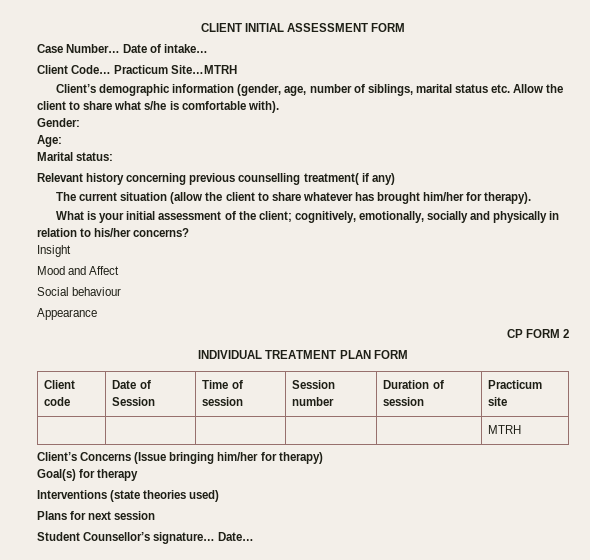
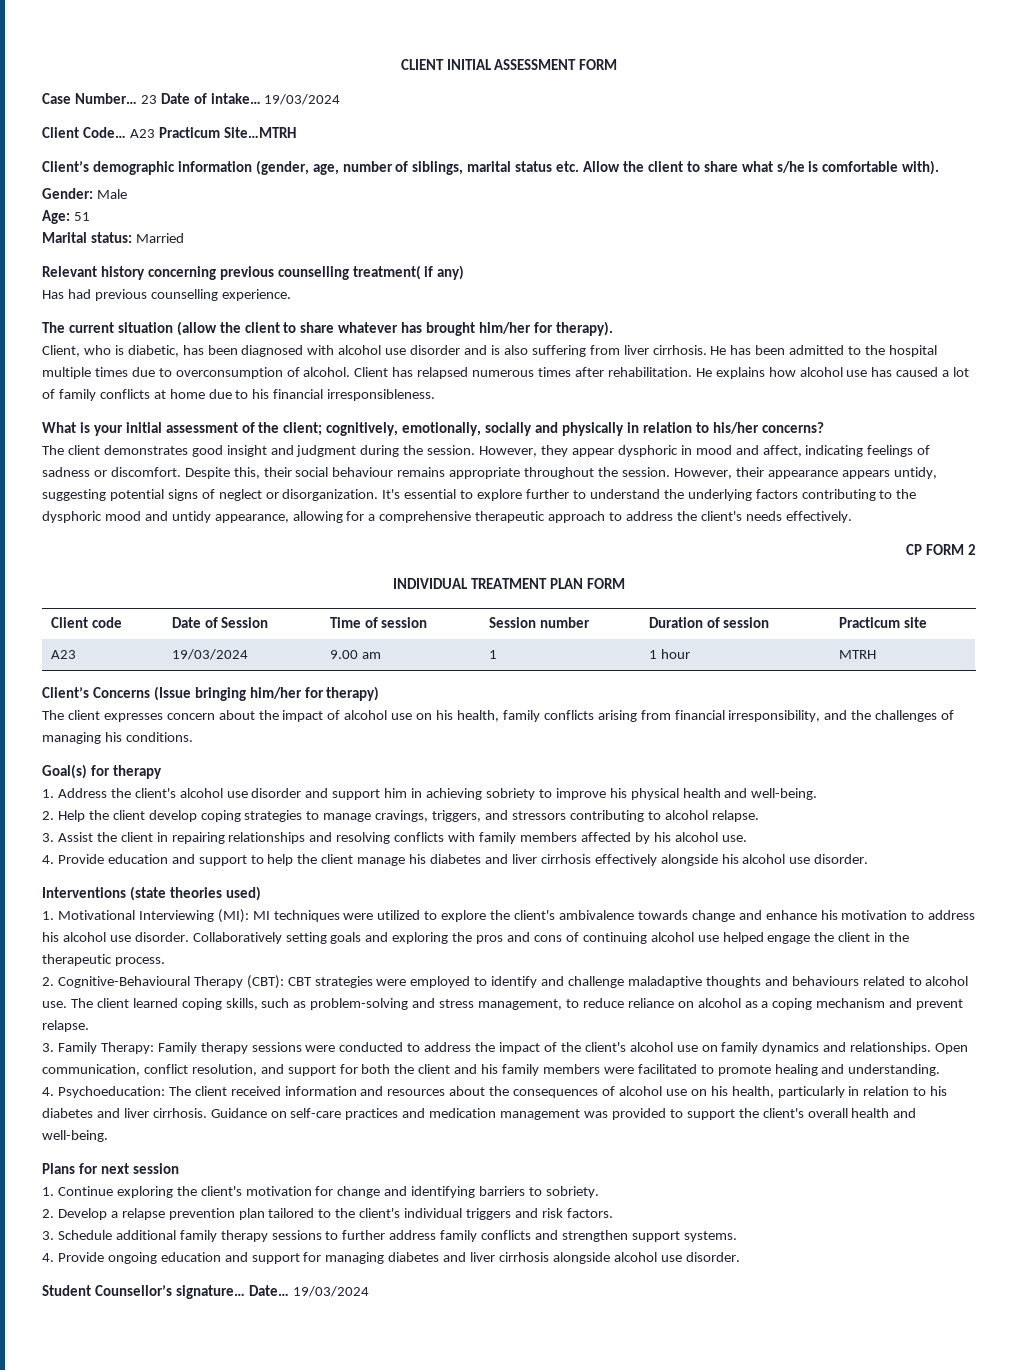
- Date of intake…
+ 23 Date of intake… 19/03/2024
- Practicum Site…MTRH
+ A23 Practicum Site…MTRH
- Gender:
+ Gender: Male
- Age:
+ Age: 51
- Marital status:
+ Marital status: Married
+ Has had previous counselling experience.
+ Client, who is diabetic, has been diagnosed with alcohol use disorder and is also suffering from liver cirrhosis. He has been admitted to the hospital multiple times due to overconsumption of alcohol. Client has relapsed numerous times after rehabilitation. He explains how alcohol use has caused a lot of family conflicts at home due to his financial irresponsibleness.
- Insight
- Mood and Affect
- Social behaviour
- Appearance
+ The client demonstrates good insight and judgment during the session. However, they appear dysphoric in mood and affect, indicating feelings of sadness or discomfort. Despite this, their social behaviour remains appropriate throughout the session. However, their appearance appears untidy, suggesting potential signs of neglect or disorganization. It's essential to explore further to understand the underlying factors contributing to the dysphoric mood and untidy appearance, allowing for a comprehensive therapeutic approach to address the client's needs effectively.
- | | | | | MTRH
+ A23 | 19/03/2024 | 9.00 am | 1 | 1 hour | MTRH
+ The client expresses concern about the impact of alcohol use on his health, family conflicts arising from financial irresponsibility, and the challenges of managing his conditions.
  Goal(s) for therapy
+ 1. Address the client's alcohol use disorder and support him in achieving sobriety to improve his physical health and well-being.
+ 2. Help the client develop coping strategies to manage cravings, triggers, and stressors contributing to alcohol relapse.
+ 3. Assist the client in repairing relationships and resolving conflicts with family members affected by his alcohol use.
+ 4. Provide education and support to help the client manage his diabetes and liver cirrhosis effectively alongside his alcohol use disorder.
  Interventions (state theories used)
+ 1. Motivational Interviewing (MI): MI techniques were utilized to explore the client's ambivalence towards change and enhance his motivation to address his alcohol use disorder. Collaboratively setting goals and exploring the pros and cons of continuing alcohol use helped engage the client in the therapeutic process.
+ 2. Cognitive-Behavioural Therapy (CBT): CBT strategies were employed to identify and challenge maladaptive thoughts and behaviours related to alcohol use. The client learned coping skills, such as problem-solving and stress management, to reduce reliance on alcohol as a coping mechanism and prevent relapse.
+ 3. Family Therapy: Family therapy sessions were conducted to address the impact of the client's alcohol use on family dynamics and relationships. Open communication, conflict resolution, and support for both the client and his family members were facilitated to promote healing and understanding.
+ 4. Psychoeducation: The client received information and resources about the consequences of alcohol use on his health, particularly in relation to his diabetes and liver cirrhosis. Guidance on self-care practices and medication management was provided to support the client's overall health and well-being.
  Plans for next session
+ 1. Continue exploring the client's motivation for change and identifying barriers to sobriety.
+ 2. Develop a relapse prevention plan tailored to the client's individual triggers and risk factors.
+ 3. Schedule additional family therapy sessions to further address family conflicts and strengthen support systems.
+ 4. Provide ongoing education and support for managing diabetes and liver cirrhosis alongside alcohol use disorder.
- Date…
+ Date… 19/03/2024

